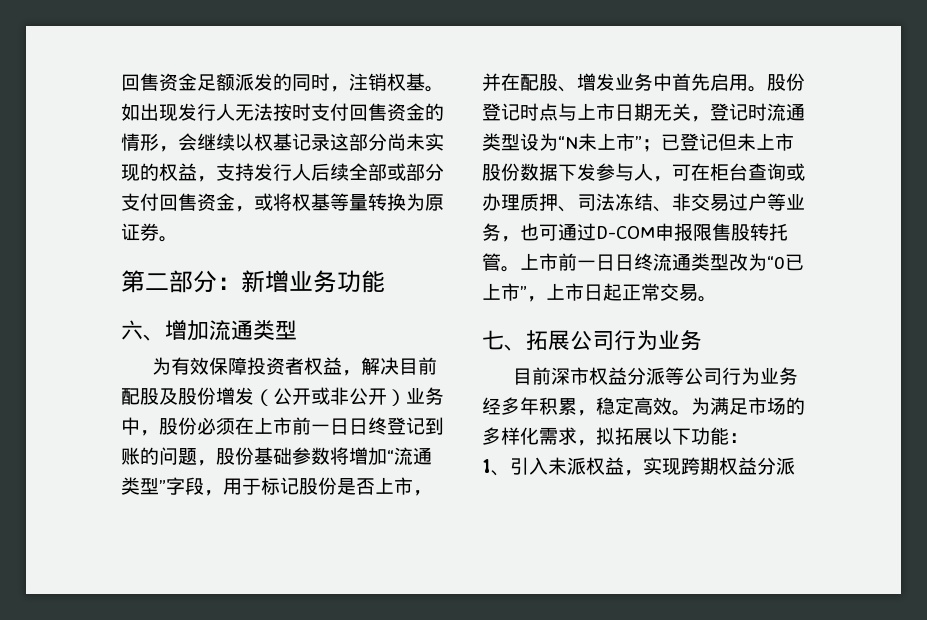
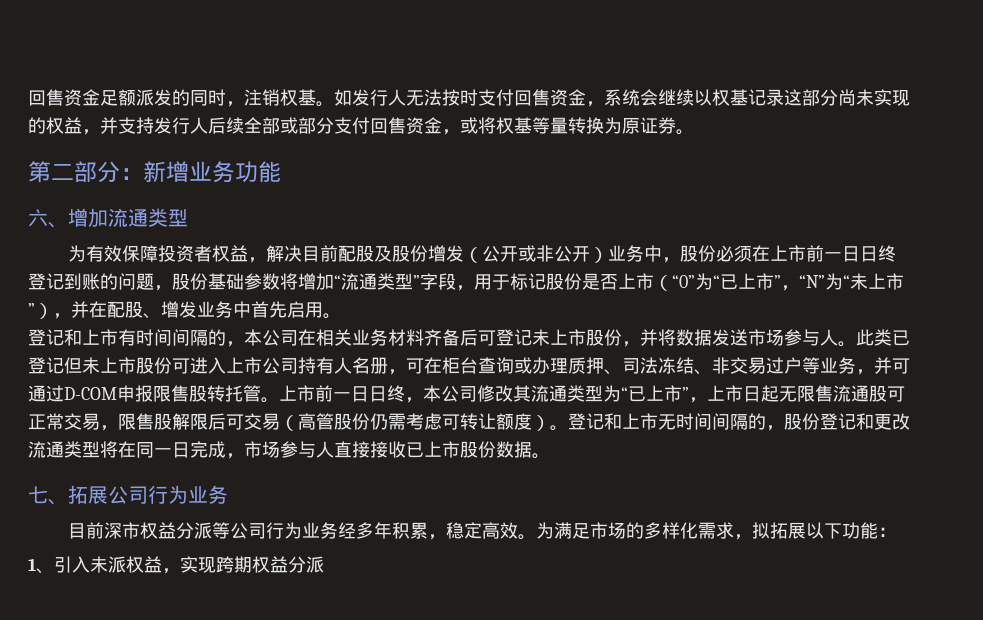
- 如出现发行人无法按时支付回售资金的情形，会继续以权基记录这部分尚未实现的权益，支持发行人后续全部或部分支付回售资金，或将权基等量转换为原证券。
+ 如发行人无法按时支付回售资金，系统会继续以权基记录这部分尚未实现的权益，并支持发行人后续全部或部分支付回售资金，或将权基等量转换为原证券。
- 为有效保障投资者权益，解决目前配股及股份增发（公开或非公开）业务中，股份必须在上市前一日日终登记到账的问题，股份基础参数将增加“流通类型”字段，用于标记股份是否上市，并在配股、增发业务中首先启用。股份登记时点与上市日期无关，登记时流通类型设为“N未上市”；已登记但未上市股份数据下发参与人，可在柜台查询或办理质押、司法冻结、非交易过户等业务，也可通过D-COM申报限售股转托管。
+ 为有效保障投资者权益，解决目前配股及股份增发（公开或非公开）业务中，股份必须在上市前一日日终登记到账的问题，股份基础参数将增加“流通类型”字段，用于标记股份是否上市（“0”为“已上市”，“N”为“未上市”），并在配股、增发业务中首先启用。
+ 登记和上市有时间间隔的，本公司在相关业务材料齐备后可登记未上市股份，并将数据发送市场参与人。此类已登记但未上市股份可进入上市公司持有人名册，可在柜台查询或办理质押、司法冻结、非交易过户等业务，并可通过D-COM申报限售股转托管。
- 上市前一日日终流通类型改为“0已上市”，上市日起正常交易。
+ 上市前一日日终，本公司修改其流通类型为“已上市”，上市日起无限售流通股可正常交易，限售股解限后可交易（高管股份仍需考虑可转让额度）。登记和上市无时间间隔的，股份登记和更改流通类型将在同一日完成，市场参与人直接接收已上市股份数据。

